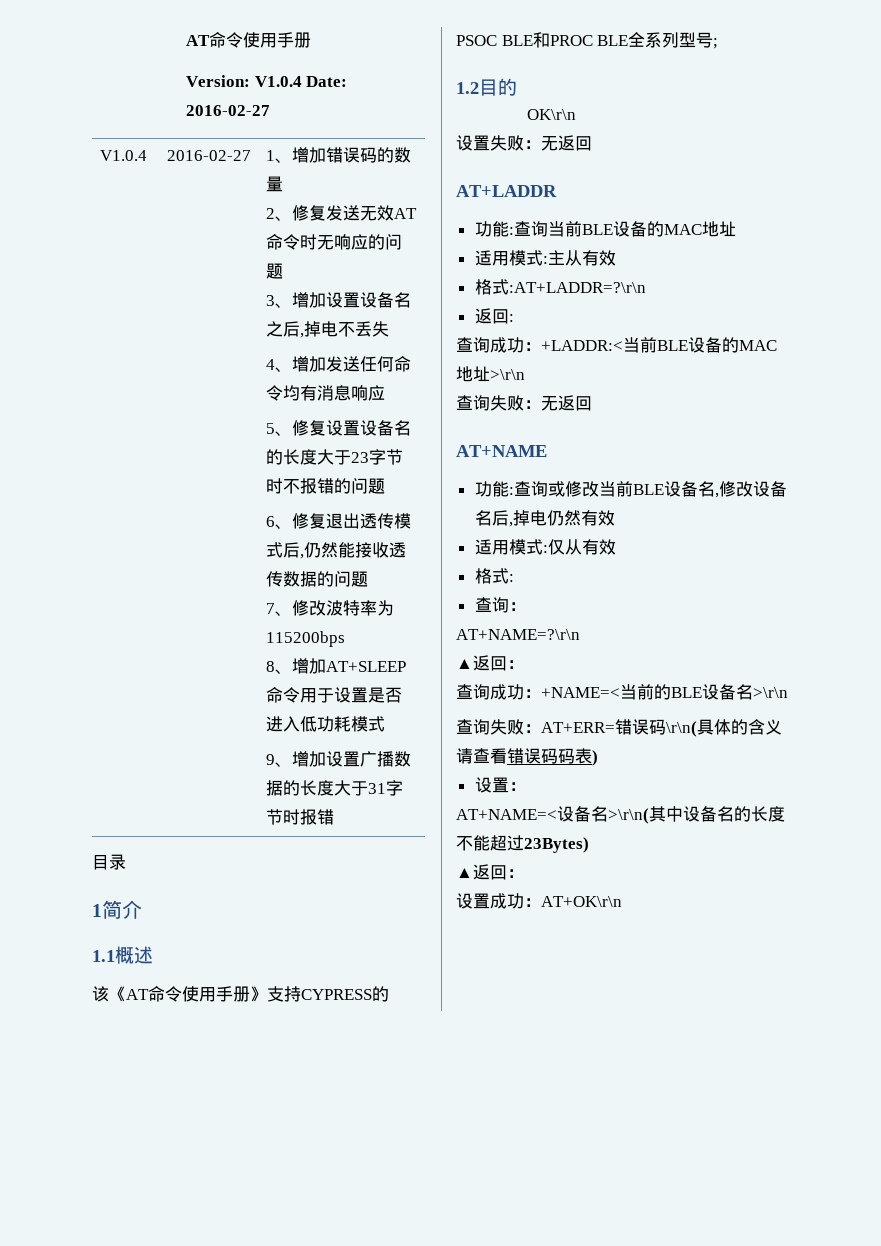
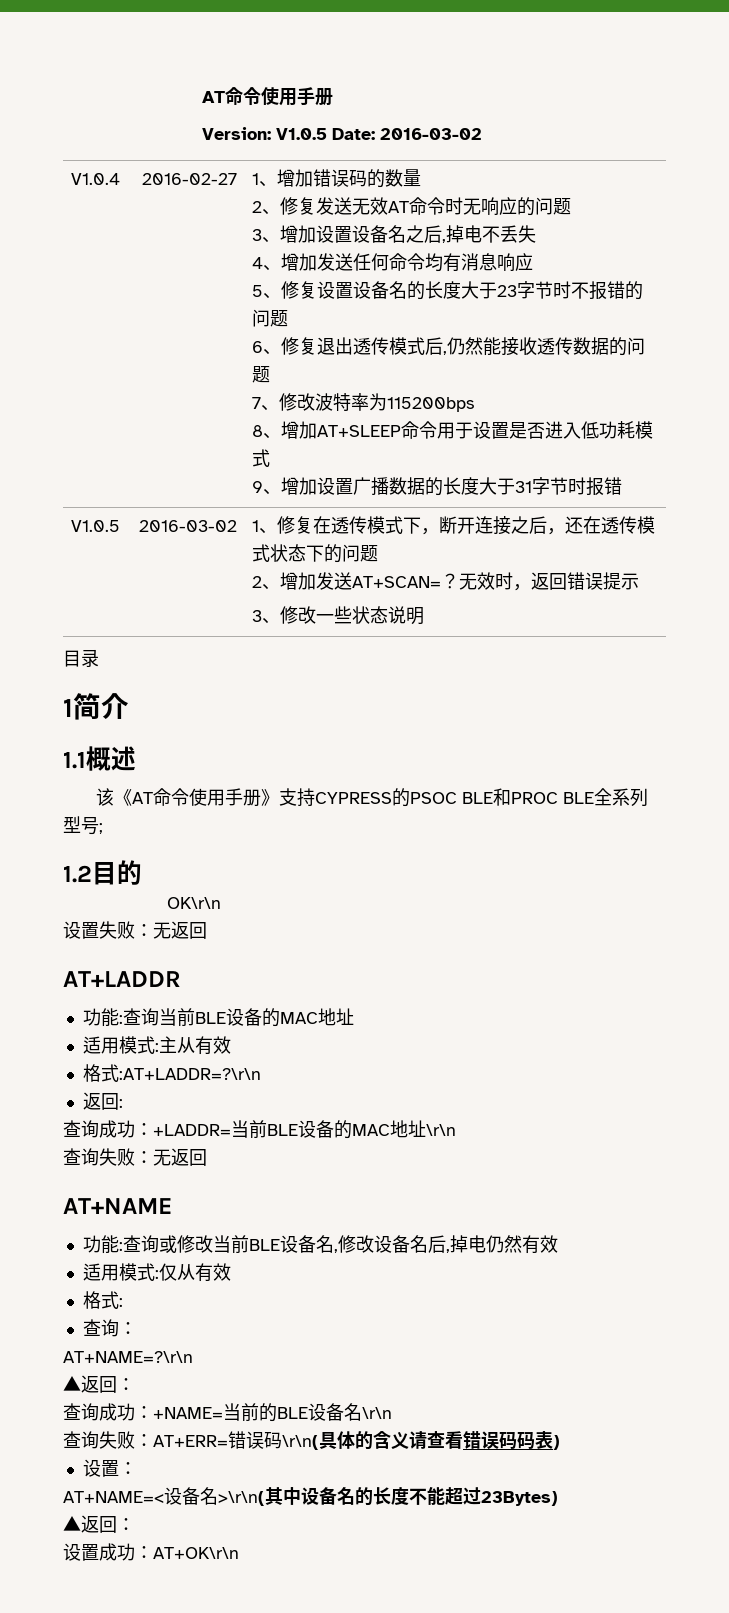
- Version: V1.0.4 Date: 2016-02-27
+ Version: V1.0.5 Date: 2016-03-02
+ V1.0.5 | 2016-03-02 | 1、修复在透传模式下，断开连接之后，还在透传模式状态下的问题
+ 2、增加发送AT+SCAN=？无效时，返回错误提示
+ 3、修改一些状态说明
- 查询成功：+LADDR:<当前BLE设备的MAC地址>\r\n
+ 查询成功：+LADDR=当前BLE设备的MAC地址\r\n
- 查询成功：+NAME=<当前的BLE设备名>\r\n
+ 查询成功：+NAME=当前的BLE设备名\r\n

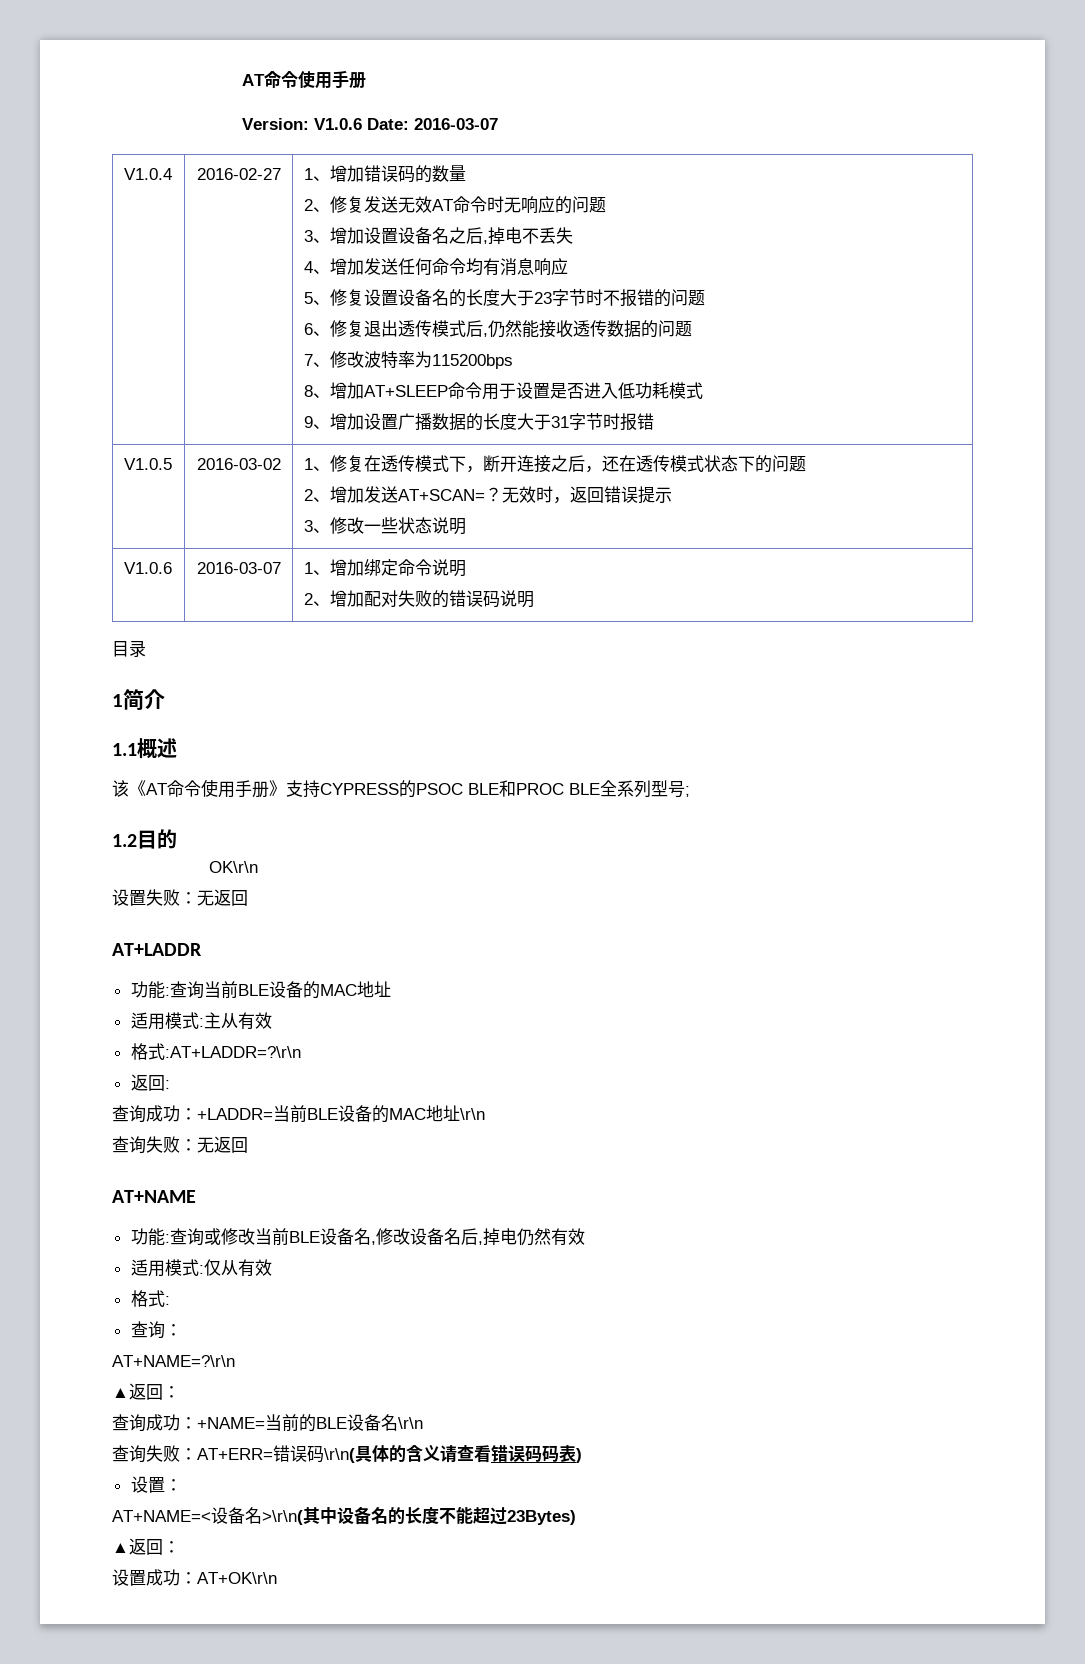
- Version: V1.0.5 Date: 2016-03-02
+ Version: V1.0.6 Date: 2016-03-07
+ V1.0.6 | 2016-03-07 | 1、增加绑定命令说明
+ 2、增加配对失败的错误码说明

